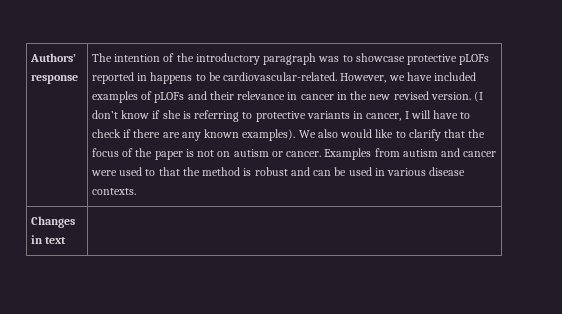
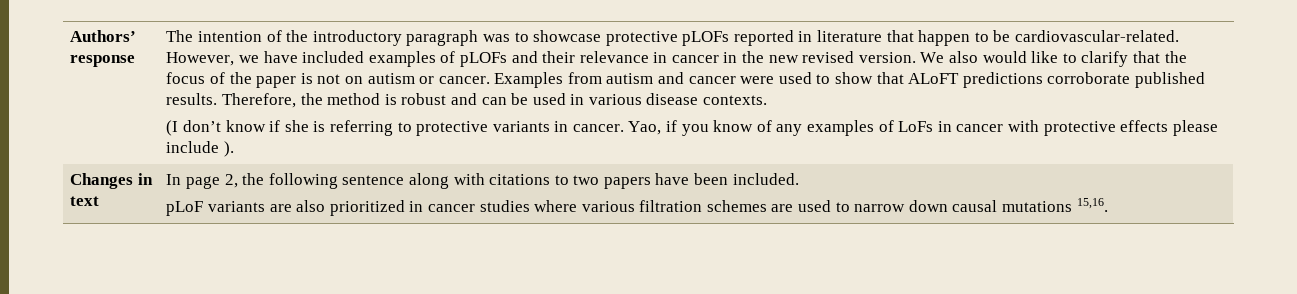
- The intention of the introductory paragraph was to showcase protective pLOFs reported in happens to be cardiovascular-related.
+ The intention of the introductory paragraph was to showcase protective pLOFs reported in literature that happen to be cardiovascular-related.
- (I don’t know if she is referring to protective variants in cancer, I will have to check if there are any known examples).
- Examples from autism and cancer were used to that the method is robust and can be used in various disease contexts.
+ Examples from autism and cancer were used to show that ALoFT predictions corroborate published results. Therefore, the method is robust and can be used in various disease contexts.
- Changes in text |
+ (I don’t know if she is referring to protective variants in cancer. Yao, if you know of any examples of LoFs in cancer with protective effects please include ).
+ Changes in text | In page 2, the following sentence along with citations to two papers have been included.
+ pLoF variants are also prioritized in cancer studies where various filtration schemes are used to narrow down causal mutations 15,16.

